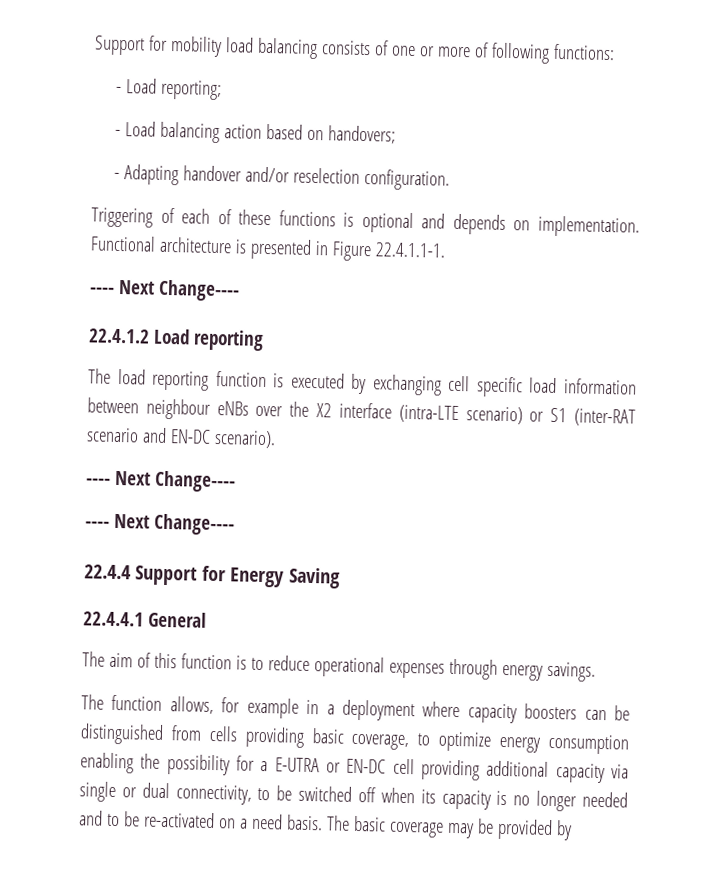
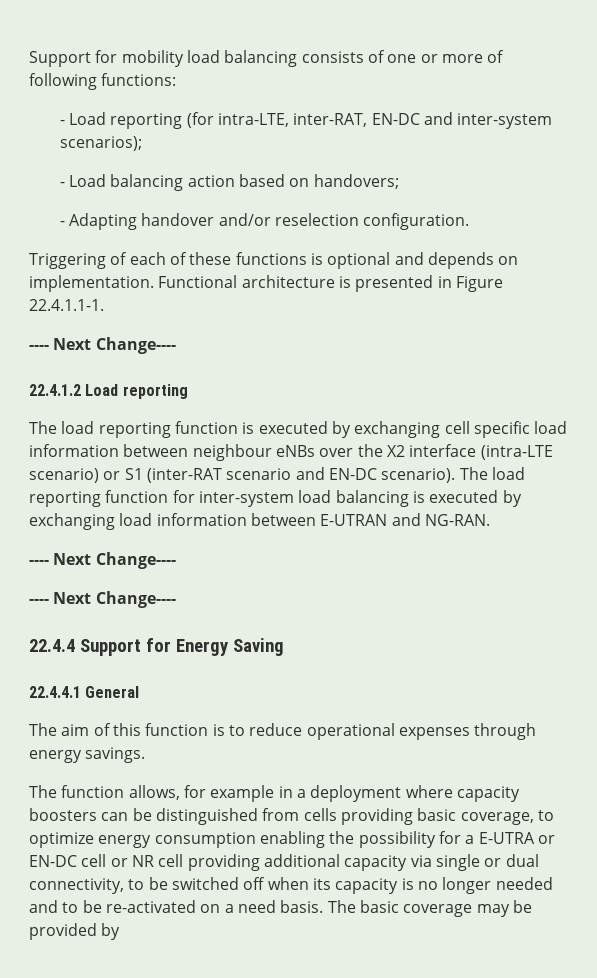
- - Load reporting;
+ - Load reporting (for intra-LTE, inter-RAT, EN-DC and inter-system scenarios);
+ The load reporting function for inter-system load balancing is executed by exchanging load information between E-UTRAN and NG-RAN.
- The function allows, for example in a deployment where capacity boosters can be distinguished from cells providing basic coverage, to optimize energy consumption enabling the possibility for a E-UTRA or EN-DC cell providing additional capacity via single or dual connectivity, to be switched off when its capacity is no longer needed and to be re-activated on a need basis.
+ The function allows, for example in a deployment where capacity boosters can be distinguished from cells providing basic coverage, to optimize energy consumption enabling the possibility for a E-UTRA or EN-DC cell or NR cell providing additional capacity via single or dual connectivity, to be switched off when its capacity is no longer needed and to be re-activated on a need basis.

